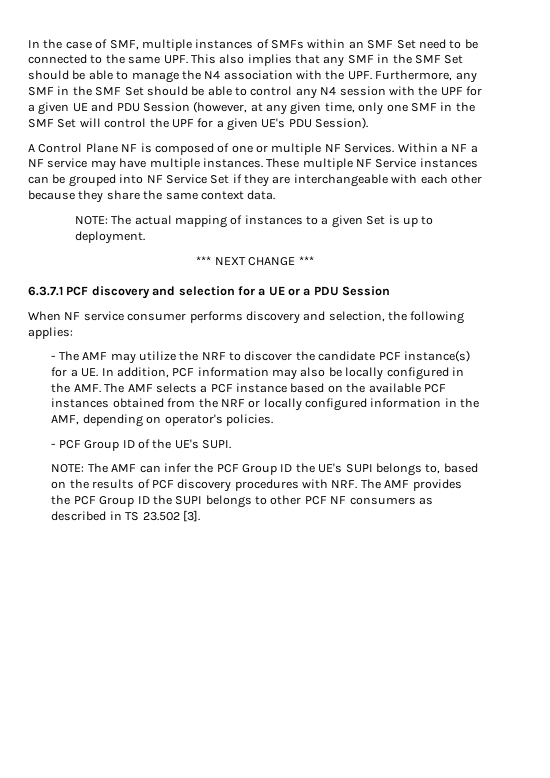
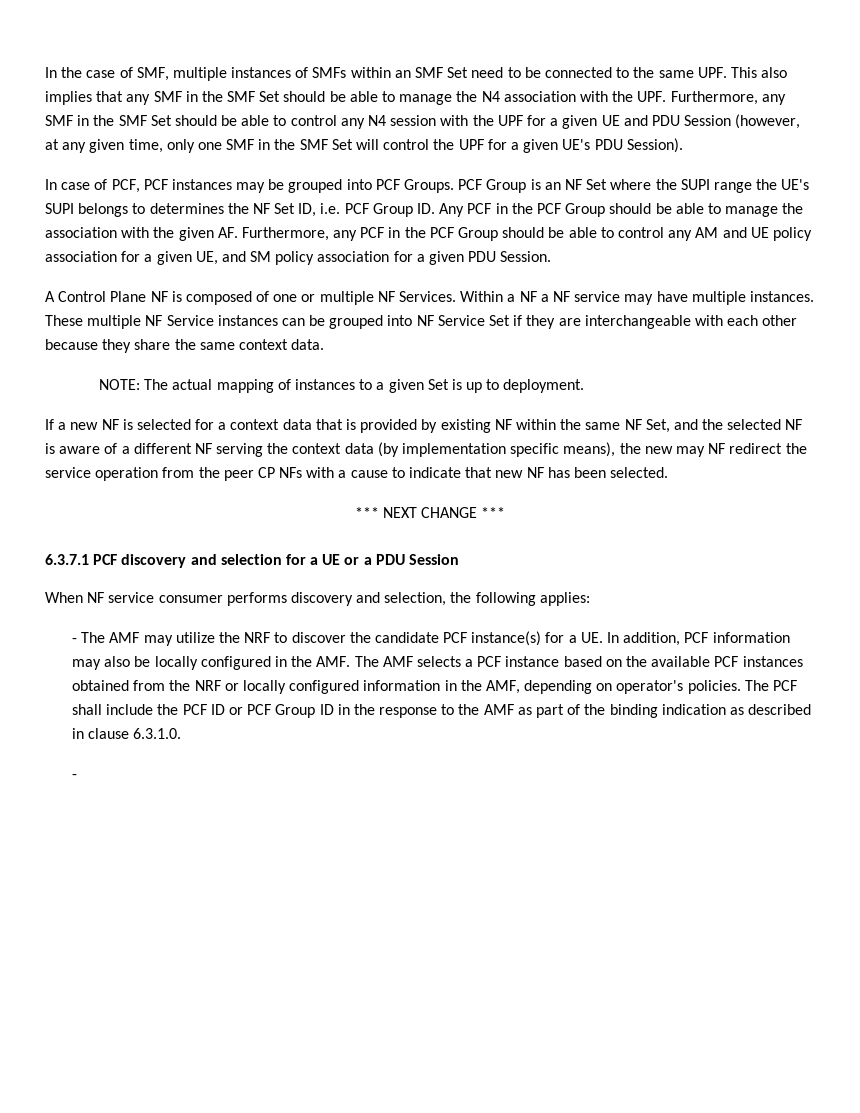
+ In case of PCF, PCF instances may be grouped into PCF Groups. PCF Group is an NF Set where the SUPI range the UE's SUPI belongs to determines the NF Set ID, i.e. PCF Group ID. Any PCF in the PCF Group should be able to manage the association with the given AF. Furthermore, any PCF in the PCF Group should be able to control any AM and UE policy association for a given UE, and SM policy association for a given PDU Session.
+ If a new NF is selected for a context data that is provided by existing NF within the same NF Set, and the selected NF is aware of a different NF serving the context data (by implementation specific means), the new may NF redirect the service operation from the peer CP NFs with a cause to indicate that new NF has been selected.
- - The AMF may utilize the NRF to discover the candidate PCF instance(s) for a UE. In addition, PCF information may also be locally configured in the AMF. The AMF selects a PCF instance based on the available PCF instances obtained from the NRF or locally configured information in the AMF, depending on operator's policies.
- - PCF Group ID of the UE's SUPI.
- NOTE: The AMF can infer the PCF Group ID the UE's SUPI belongs to, based on the results of PCF discovery procedures with NRF. The AMF provides the PCF Group ID the SUPI belongs to other PCF NF consumers as described in TS 23.502 [3].
+ - The AMF may utilize the NRF to discover the candidate PCF instance(s) for a UE. In addition, PCF information may also be locally configured in the AMF. The AMF selects a PCF instance based on the available PCF instances obtained from the NRF or locally configured information in the AMF, depending on operator's policies. The PCF shall include the PCF ID or PCF Group ID in the response to the AMF as part of the binding indication as described in clause 6.3.1.0.
+ -

